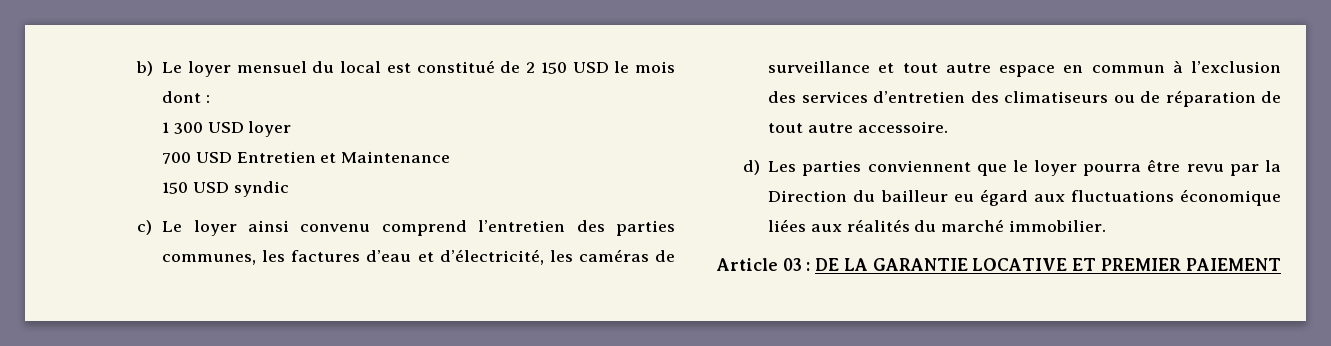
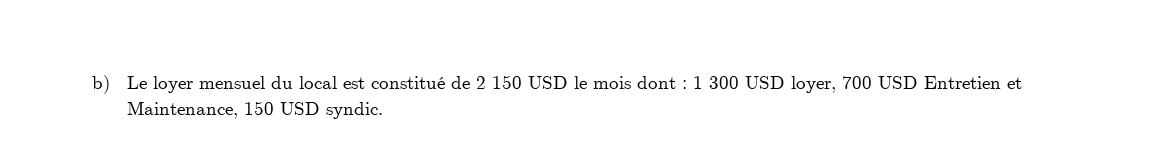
- b) Le loyer mensuel du local est constitué de 2 150 USD le mois dont :
- 1 300 USD loyer
- 700 USD Entretien et Maintenance
- 150 USD syndic
- c) Le loyer ainsi convenu comprend l’entretien des parties communes, les factures d’eau et d’électricité, les caméras de surveillance et tout autre espace en commun à l’exclusion des services d’entretien des climatiseurs ou de réparation de tout autre accessoire.
- d) Les parties conviennent que le loyer pourra être revu par la Direction du bailleur eu égard aux fluctuations économique liées aux réalités du marché immobilier.
- Article 03 : DE LA GARANTIE LOCATIVE ET PREMIER PAIEMENT
+ b) Le loyer mensuel du local est constitué de 2 150 USD le mois dont : 1 300 USD loyer, 700 USD Entretien et Maintenance, 150 USD syndic.

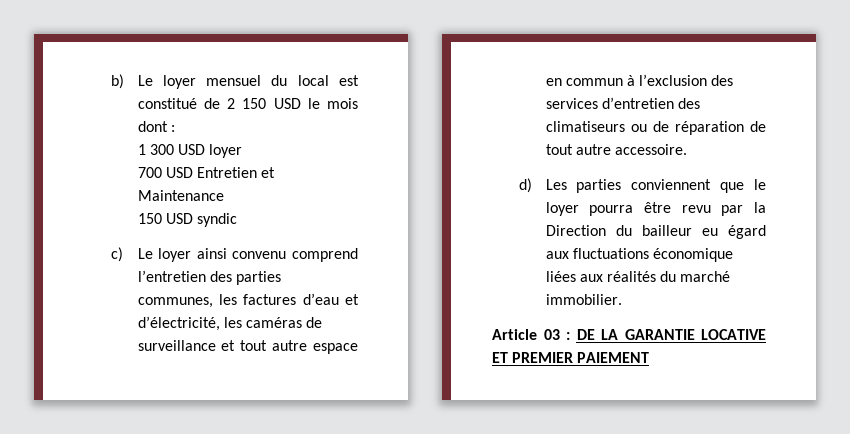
- b) Le loyer mensuel du local est constitué de 2 150 USD le mois dont : 1 300 USD loyer, 700 USD Entretien et Maintenance, 150 USD syndic.
+ b) Le loyer mensuel du local est constitué de 2 150 USD le mois dont :
+ 1 300 USD loyer
+ 700 USD Entretien et Maintenance
+ 150 USD syndic
+ c) Le loyer ainsi convenu comprend l’entretien des parties communes, les factures d’eau et d’électricité, les caméras de surveillance et tout autre espace en commun à l’exclusion des services d’entretien des climatiseurs ou de réparation de tout autre accessoire.
+ d) Les parties conviennent que le loyer pourra être revu par la Direction du bailleur eu égard aux fluctuations économique liées aux réalités du marché immobilier.
+ Article 03 : DE LA GARANTIE LOCATIVE ET PREMIER PAIEMENT

